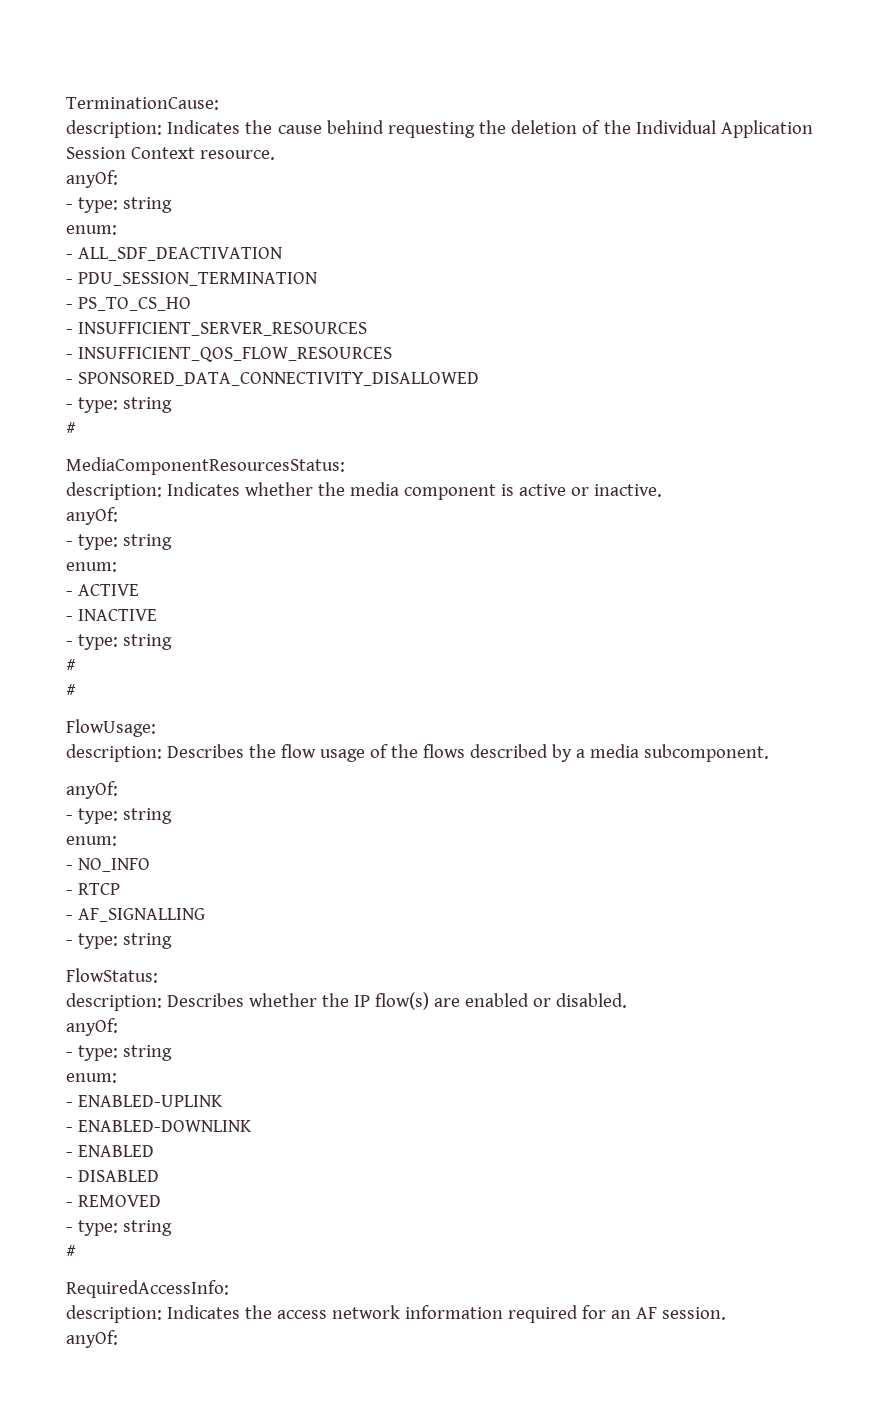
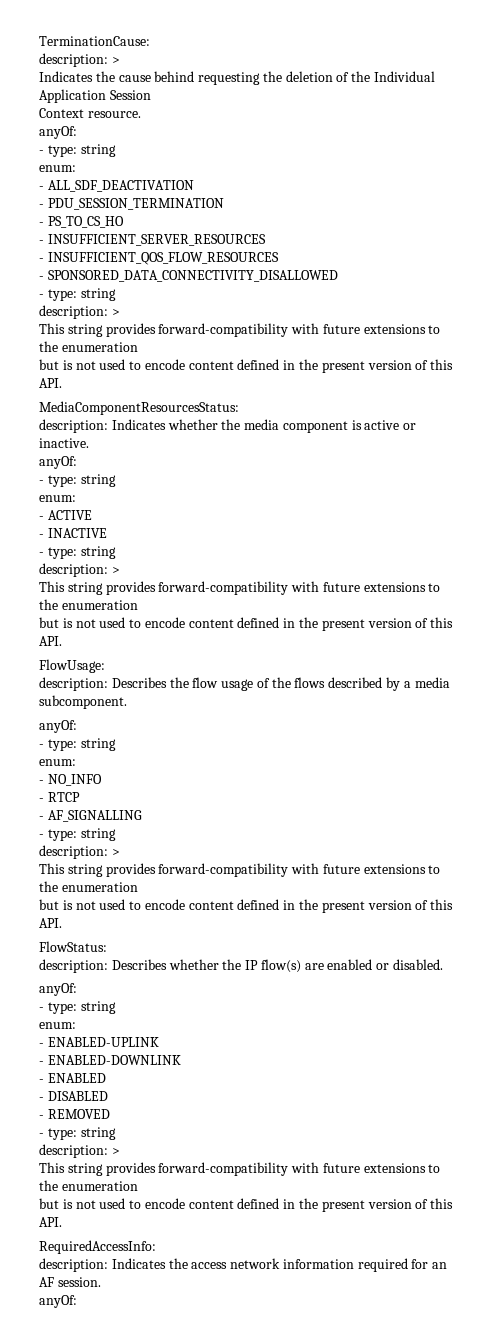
  TerminationCause:
- description: Indicates the cause behind requesting the deletion of the Individual Application Session Context resource.
+ description: >
+ Indicates the cause behind requesting the deletion of the Individual Application Session
+ Context resource.
  - SPONSORED_DATA_CONNECTIVITY_DISALLOWED
  - type: string
- #
+ description: >
+ This string provides forward-compatibility with future extensions to the enumeration
+ but is not used to encode content defined in the present version of this API.
  - INACTIVE
  - type: string
- #
- #
+ description: >
+ This string provides forward-compatibility with future extensions to the enumeration
+ but is not used to encode content defined in the present version of this API.
  - AF_SIGNALLING
  - type: string
+ description: >
+ This string provides forward-compatibility with future extensions to the enumeration
+ but is not used to encode content defined in the present version of this API.
  - REMOVED
  - type: string
- #
+ description: >
+ This string provides forward-compatibility with future extensions to the enumeration
+ but is not used to encode content defined in the present version of this API.

